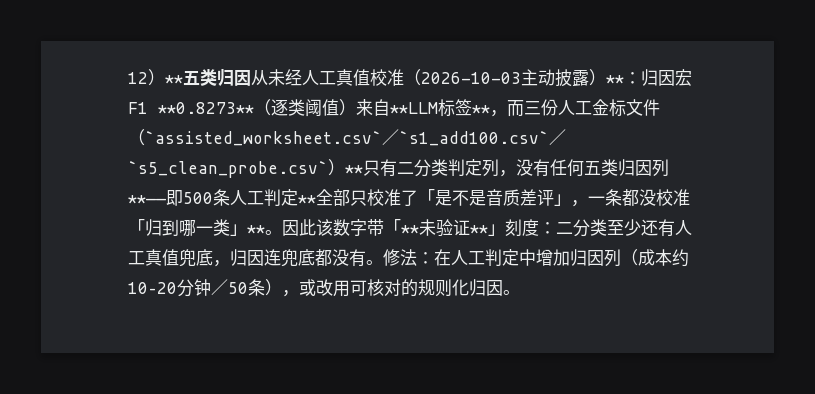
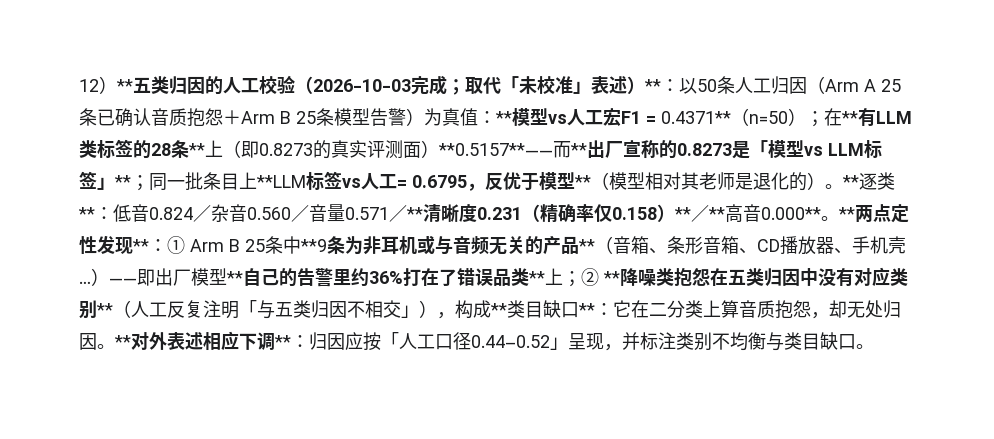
- 12）**五类归因从未经人工真值校准（2026-10-03主动披露）**：归因宏F1 **0.8273**（逐类阈值）来自**LLM标签**，而三份人工金标文件（`assisted_worksheet.csv`／`s1_add100.csv`／`s5_clean_probe.csv`）**只有二分类判定列，没有任何五类归因列**——即500条人工判定**全部只校准了「是不是音质差评」，一条都没校准「归到哪一类」**。因此该数字带「**未验证**」刻度：二分类至少还有人工真值兜底，归因连兜底都没有。修法：在人工判定中增加归因列（成本约10–20分钟／50条），或改用可核对的规则化归因。
+ 12）**五类归因的人工校验（2026-10-03完成；取代「未校准」表述）**：以50条人工归因（Arm A 25条已确认音质抱怨＋Arm B 25条模型告警）为真值：**模型vs人工宏F1 = 0.4371**（n=50）；在**有LLM类标签的28条**上（即0.8273的真实评测面）**0.5157**——而**出厂宣称的0.8273是「模型vs LLM标签」**；同一批条目上**LLM标签vs人工= 0.6795，反优于模型**（模型相对其老师是退化的）。**逐类**：低音0.824／杂音0.560／音量0.571／**清晰度0.231（精确率仅0.158）**／**高音0.000**。**两点定性发现**：① Arm B 25条中**9条为非耳机或与音频无关的产品**（音箱、条形音箱、CD播放器、手机壳…）——即出厂模型**自己的告警里约36%打在了错误品类**上；② **降噪类抱怨在五类归因中没有对应类别**（人工反复注明「与五类归因不相交」），构成**类目缺口**：它在二分类上算音质抱怨，却无处归因。**对外表述相应下调**：归因应按「人工口径0.44–0.52」呈现，并标注类别不均衡与类目缺口。

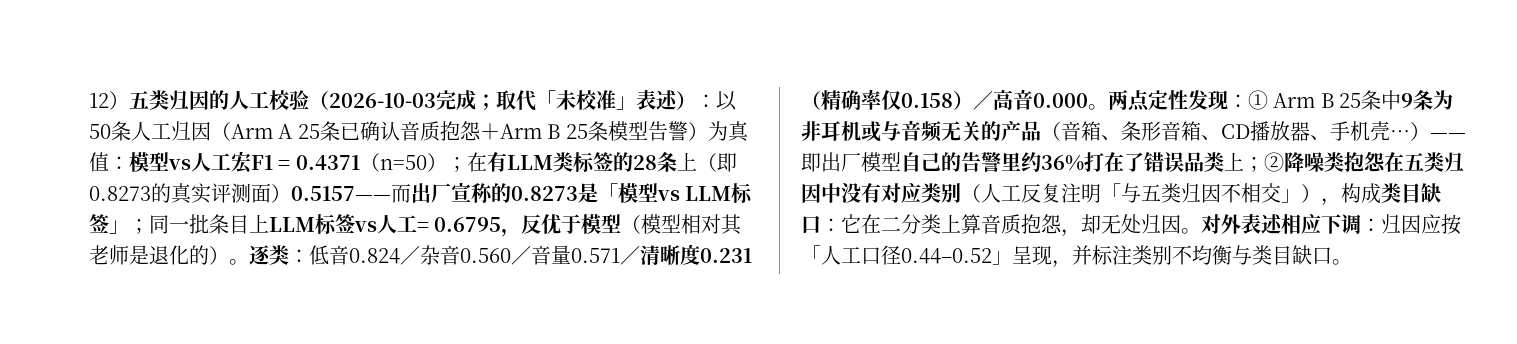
- 12）**五类归因的人工校验（2026-10-03完成；
+ 12）五类归因的人工校验（2026-10-03完成；
- 取代「未校准」表述）**：
+ 取代「未校准」表述）：
- **模型vs人工宏F1 = 0.4371**（n=50）；
+ 模型vs人工宏F1 = 0.4371（n=50）；
- 在**有LLM类标签的28条**上（即0.8273的真实评测面）**0.5157**——而**出厂宣称的0.8273是「模型vs LLM标签」**；
+ 在有LLM类标签的28条上（即0.8273的真实评测面）0.5157——而出厂宣称的0.8273是「模型vs LLM标签」；
- 同一批条目上**LLM标签vs人工= 0.6795，反优于模型**（模型相对其老师是退化的）。
+ 同一批条目上LLM标签vs人工= 0.6795，反优于模型（模型相对其老师是退化的）。
- **逐类**：
+ 逐类：
- 低音0.824／杂音0.560／音量0.571／**清晰度0.231（精确率仅0.158）**／**高音0.000**。**两点定性发现**：
+ 低音0.824／杂音0.560／音量0.571／清晰度0.231（精确率仅0.158）／高音0.000。两点定性发现：
- ① Arm B 25条中**9条为非耳机或与音频无关的产品**（音箱、条形音箱、CD播放器、手机壳…）——即出厂模型**自己的告警里约36%打在了错误品类**上；
+ ① Arm B 25条中9条为非耳机或与音频无关的产品（音箱、条形音箱、CD播放器、手机壳…）——即出厂模型自己的告警里约36%打在了错误品类上；
- ② **降噪类抱怨在五类归因中没有对应类别**（人工反复注明「与五类归因不相交」），构成**类目缺口**：
+ ②降噪类抱怨在五类归因中没有对应类别（人工反复注明「与五类归因不相交」），构成类目缺口：
- **对外表述相应下调**：归因应按「人工口径0.44–0.52」呈现，并标注类别不均衡与类目缺口。
+ 对外表述相应下调：归因应按「人工口径0.44–0.52」呈现，并标注类别不均衡与类目缺口。

